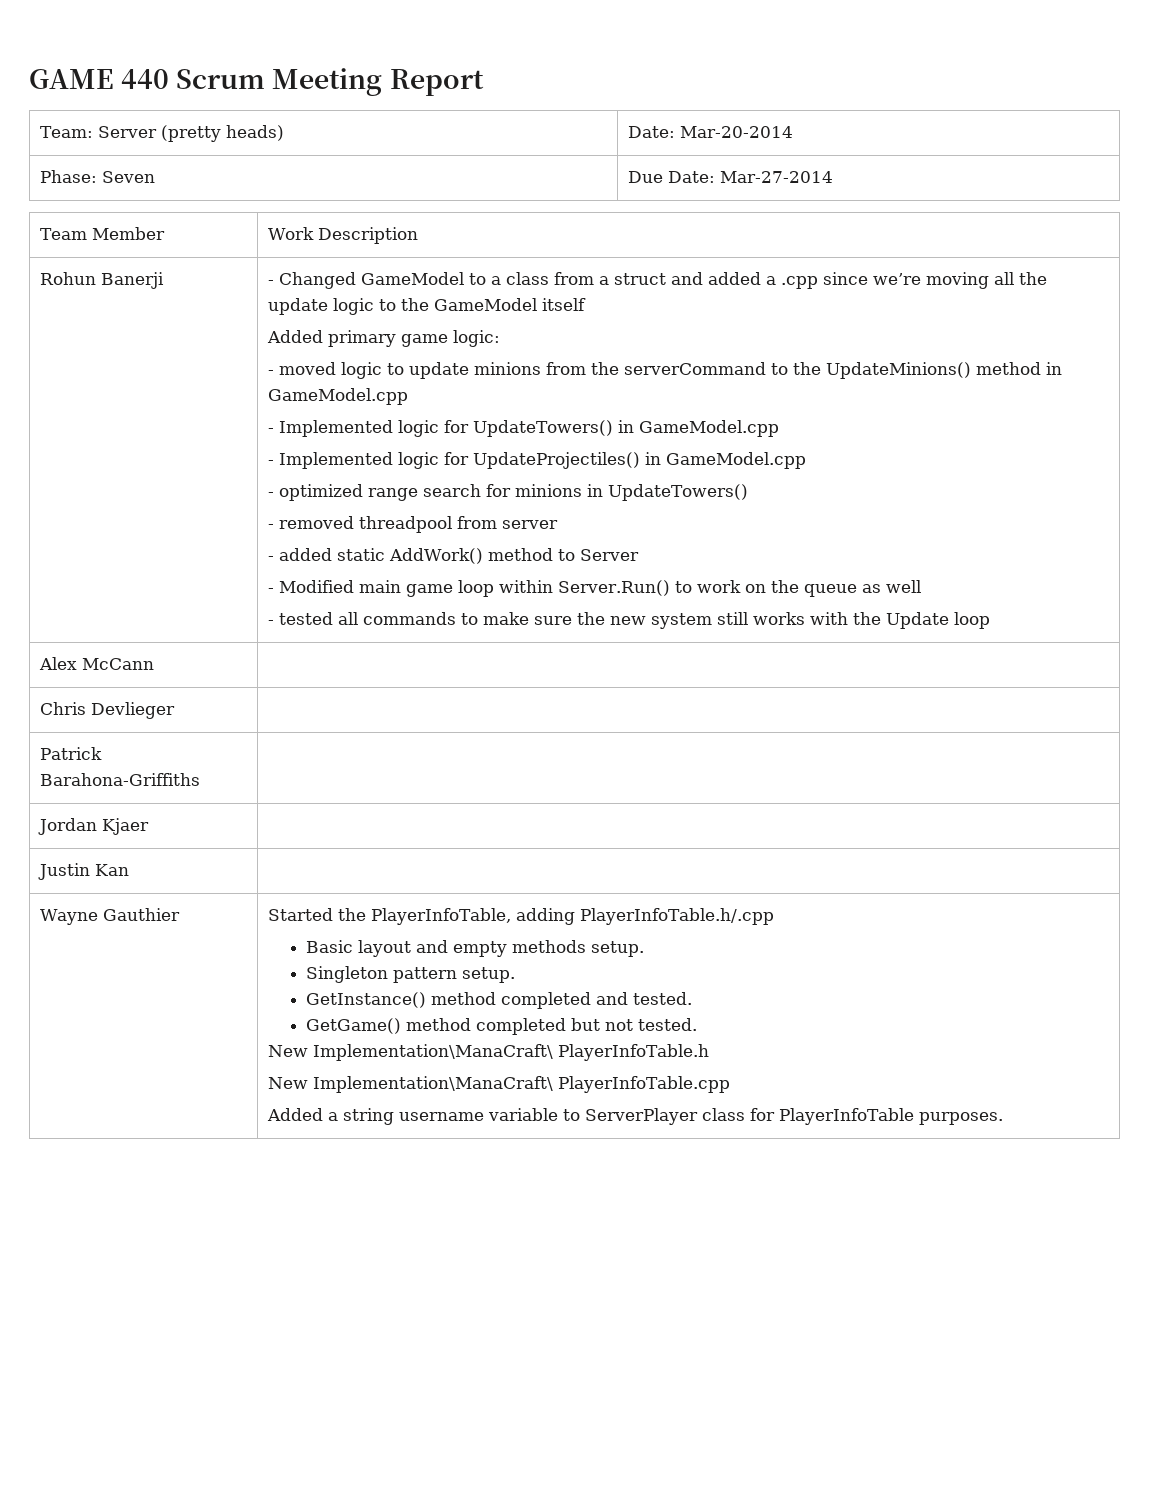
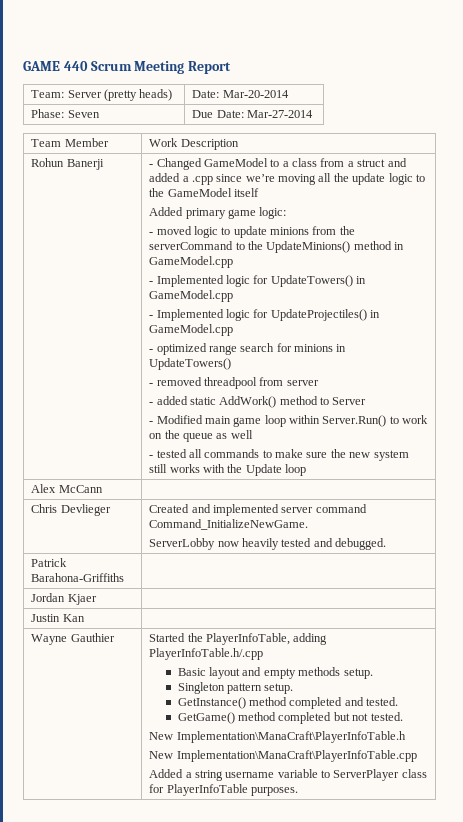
- Chris Devlieger |
+ Chris Devlieger | Created and implemented server command Command_InitializeNewGame.
+ ServerLobby now heavily tested and debugged.
- New Implementation\ManaCraft\ PlayerInfoTable.h
- New Implementation\ManaCraft\ PlayerInfoTable.cpp
+ New Implementation\ManaCraft\PlayerInfoTable.h
+ New Implementation\ManaCraft\PlayerInfoTable.cpp

